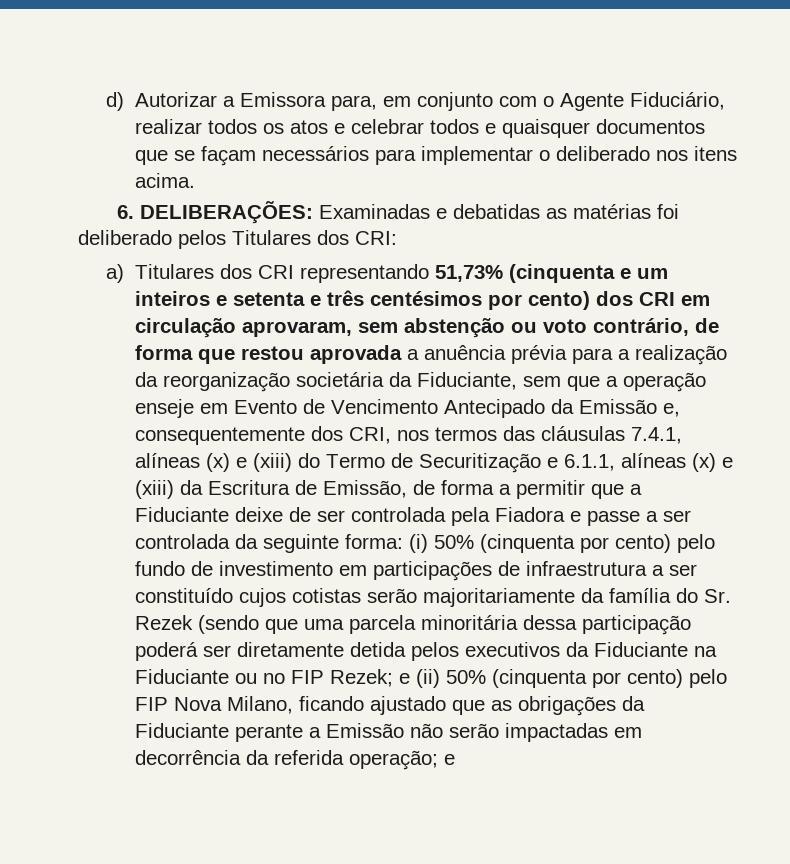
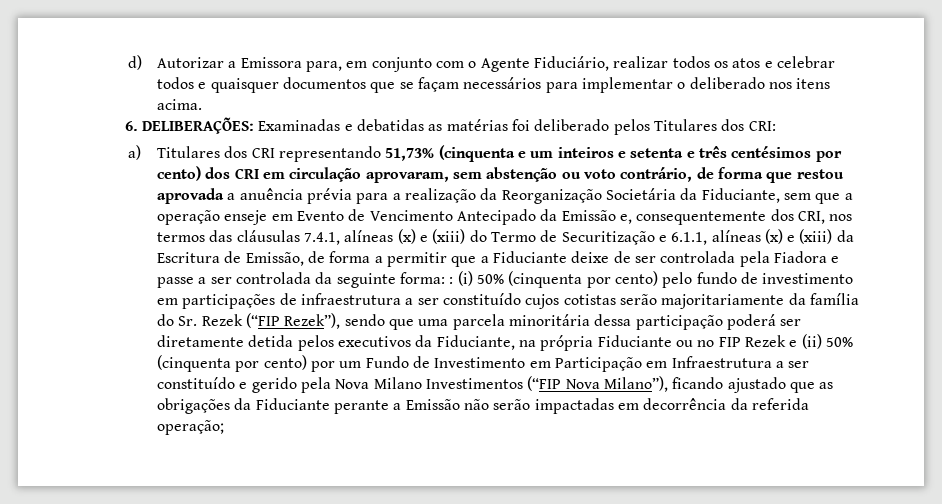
- a) Titulares dos CRI representando 51,73% (cinquenta e um inteiros e setenta e três centésimos por cento) dos CRI em circulação aprovaram, sem abstenção ou voto contrário, de forma que restou aprovada a anuência prévia para a realização da reorganização societária da Fiduciante, sem que a operação enseje em Evento de Vencimento Antecipado da Emissão e, consequentemente dos CRI, nos termos das cláusulas 7.4.1, alíneas (x) e (xiii) do Termo de Securitização e 6.1.1, alíneas (x) e (xiii) da Escritura de Emissão, de forma a permitir que a Fiduciante deixe de ser controlada pela Fiadora e passe a ser controlada da seguinte forma:
+ a) Titulares dos CRI representando 51,73% (cinquenta e um inteiros e setenta e três centésimos por cento) dos CRI em circulação aprovaram, sem abstenção ou voto contrário, de forma que restou aprovada a anuência prévia para a realização da Reorganização Societária da Fiduciante, sem que a operação enseje em Evento de Vencimento Antecipado da Emissão e, consequentemente dos CRI, nos termos das cláusulas 7.4.1, alíneas (x) e (xiii) do Termo de Securitização e 6.1.1, alíneas (x) e (xiii) da Escritura de Emissão, de forma a permitir que a Fiduciante deixe de ser controlada pela Fiadora e passe a ser controlada da seguinte forma:
+ :
- (i) 50% (cinquenta por cento) pelo fundo de investimento em participações de infraestrutura a ser constituído cujos cotistas serão majoritariamente da família do Sr. Rezek (sendo que uma parcela minoritária dessa participação poderá ser diretamente detida pelos executivos da Fiduciante na Fiduciante ou no FIP Rezek; e (ii) 50% (cinquenta por cento) pelo FIP Nova Milano, ficando ajustado que as obrigações da Fiduciante perante a Emissão não serão impactadas em decorrência da referida operação; e
+ (i) 50% (cinquenta por cento) pelo fundo de investimento em participações de infraestrutura a ser constituído cujos cotistas serão majoritariamente da família do Sr. Rezek (“FIP Rezek”), sendo que uma parcela minoritária dessa participação poderá ser diretamente detida pelos executivos da Fiduciante, na própria Fiduciante ou no FIP Rezek e (ii) 50% (cinquenta por cento) por um Fundo de Investimento em Participação em Infraestrutura a ser constituído e gerido pela Nova Milano Investimentos (“FIP Nova Milano”), ficando ajustado que as obrigações da Fiduciante perante a Emissão não serão impactadas em decorrência da referida operação;

